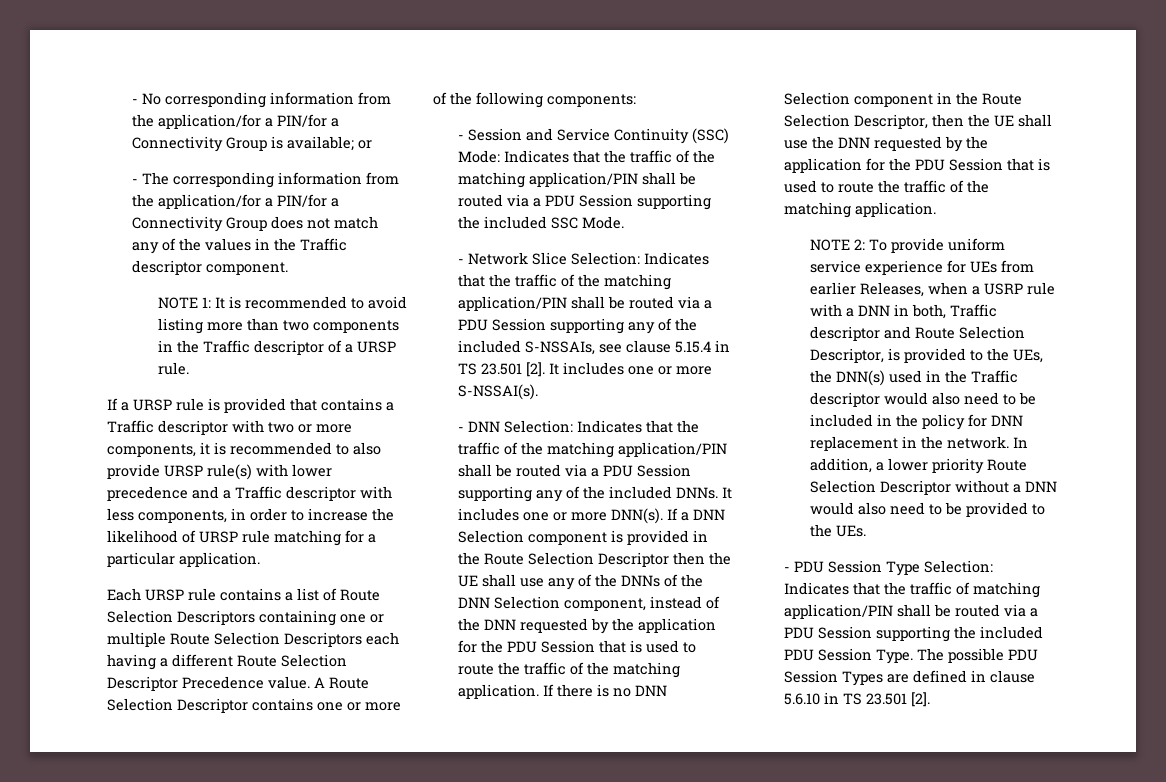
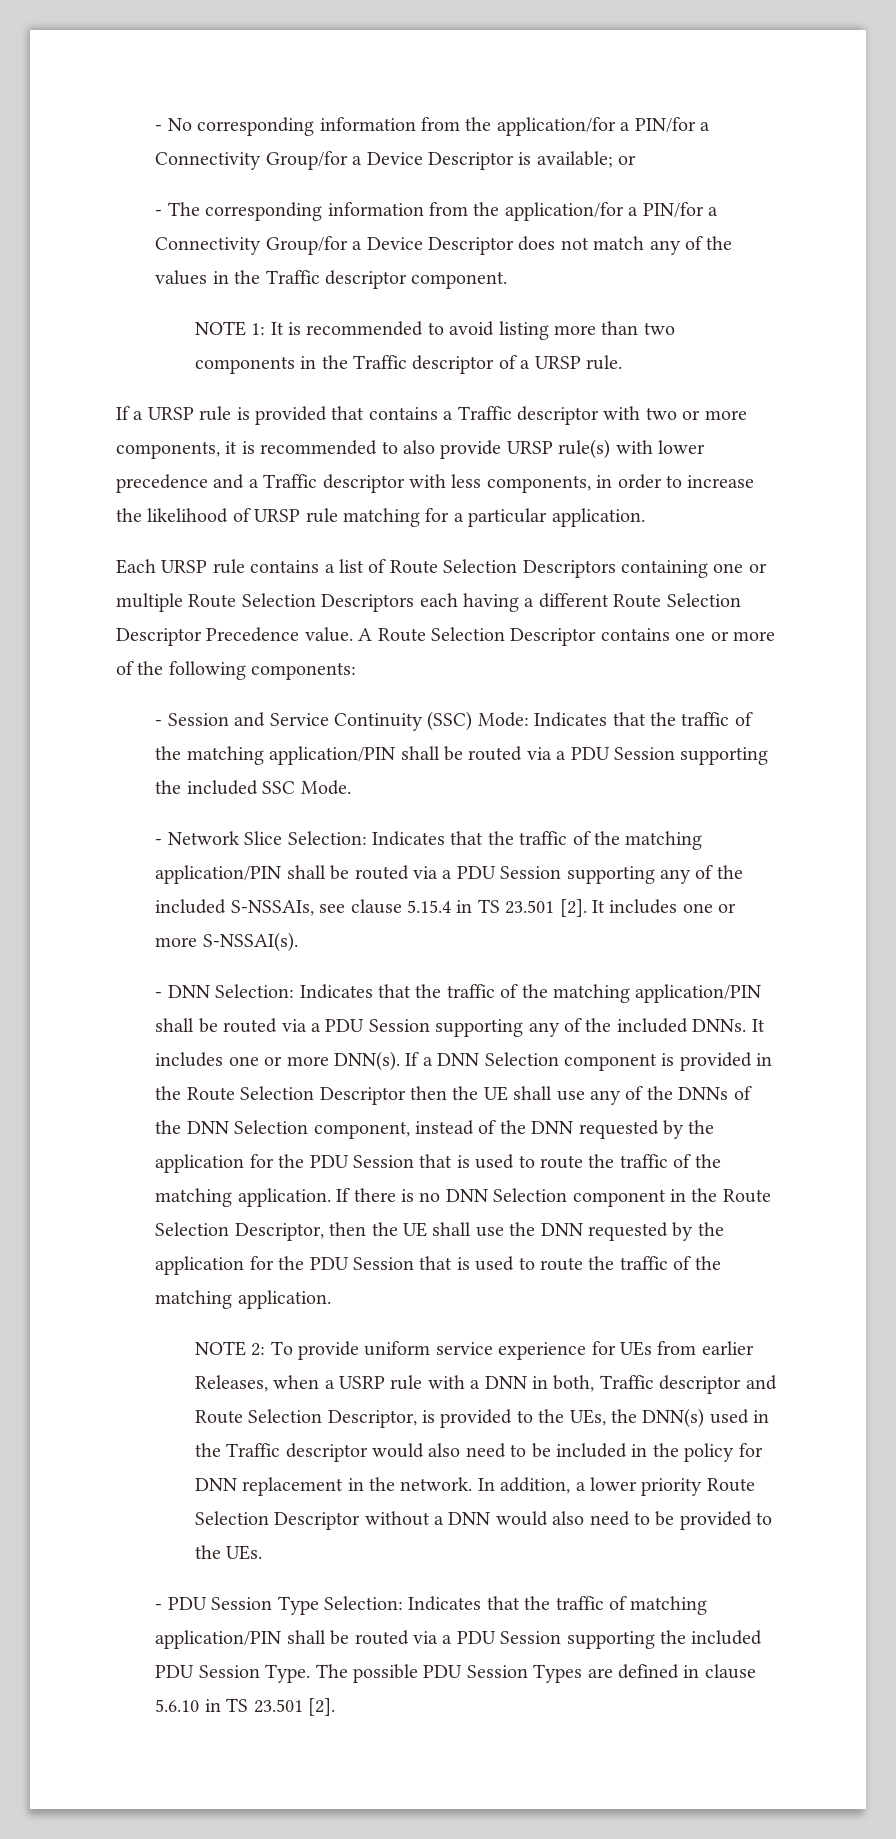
- - No corresponding information from the application/for a PIN/for a Connectivity Group is available; or
+ - No corresponding information from the application/for a PIN/for a Connectivity Group/for a Device Descriptor is available; or
- - The corresponding information from the application/for a PIN/for a Connectivity Group does not match any of the values in the Traffic descriptor component.
+ - The corresponding information from the application/for a PIN/for a Connectivity Group/for a Device Descriptor does not match any of the values in the Traffic descriptor component.

